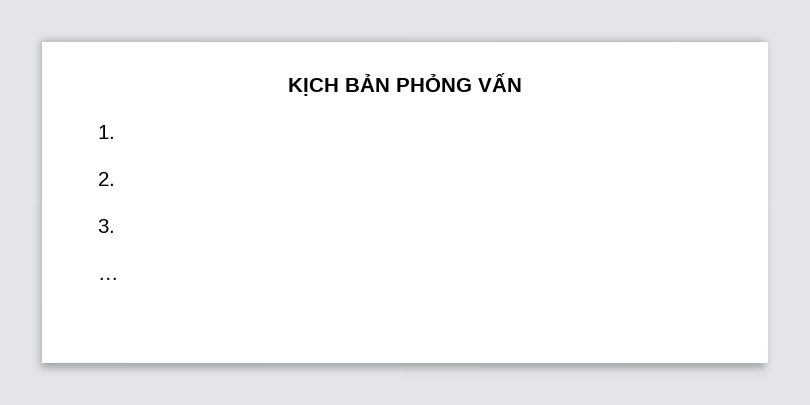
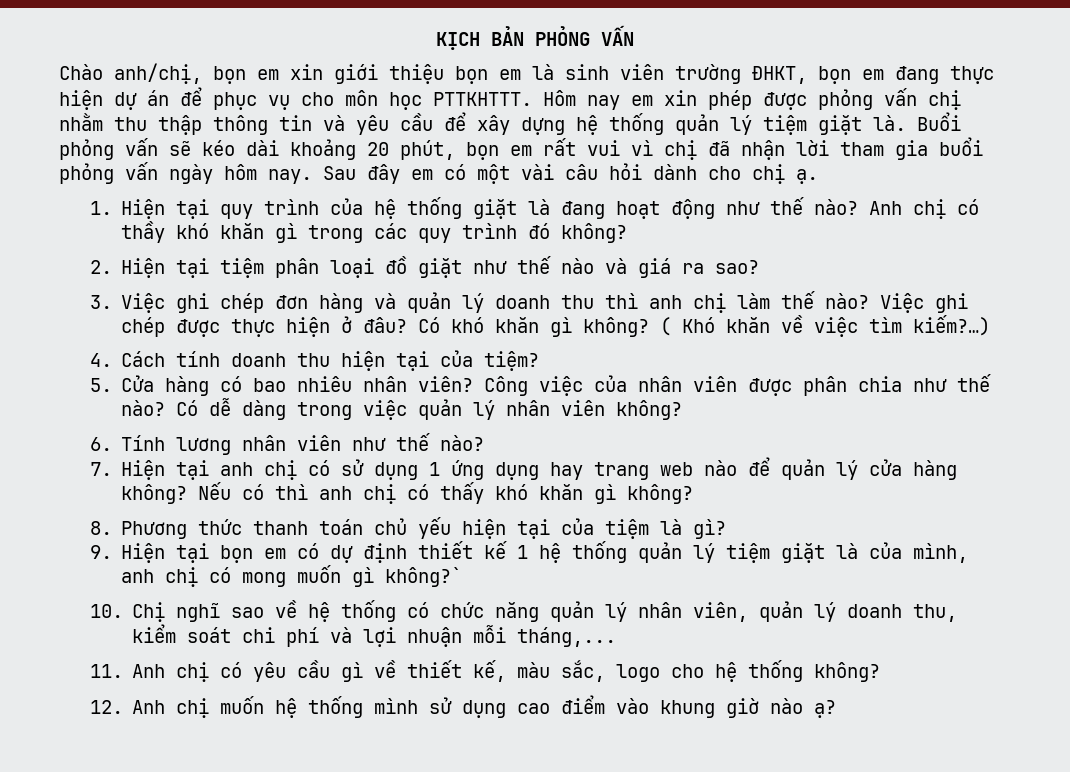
- 1.
- 2.
- 3.
- …
+ Chào anh/chị, bọn em xin giới thiệu bọn em là sinh viên trường ĐHKT, bọn em đang thực hiện dự án để phục vụ cho môn học PTTKHTTT. Hôm nay em xin phép được phỏng vấn chị nhằm thu thập thông tin và yêu cầu để xây dựng hệ thống quản lý tiệm giặt là. Buổi phỏng vấn sẽ kéo dài khoảng 20 phút, bọn em rất vui vì chị đã nhận lời tham gia buổi phỏng vấn ngày hôm nay. Sau đây em có một vài câu hỏi dành cho chị ạ.
+ 1. Hiện tại quy trình của hệ thống giặt là đang hoạt động như thế nào? Anh chị có thầy khó khăn gì trong các quy trình đó không?
+ 2. Hiện tại tiệm phân loại đồ giặt như thế nào và giá ra sao?
+ 3. Việc ghi chép đơn hàng và quản lý doanh thu thì anh chị làm thế nào? Việc ghi chép được thực hiện ở đâu? Có khó khăn gì không? ( Khó khăn về việc tìm kiếm?…)
+ 4. Cách tính doanh thu hiện tại của tiệm?
+ 5. Cửa hàng có bao nhiêu nhân viên? Công việc của nhân viên được phân chia như thế nào? Có dễ dàng trong việc quản lý nhân viên không?
+ 6. Tính lương nhân viên như thế nào?
+ 7. Hiện tại anh chị có sử dụng 1 ứng dụng hay trang web nào để quản lý cửa hàng không? Nếu có thì anh chị có thấy khó khăn gì không?
+ 8. Phương thức thanh toán chủ yếu hiện tại của tiệm là gì?
+ 9. Hiện tại bọn em có dự định thiết kế 1 hệ thống quản lý tiệm giặt là của mình, anh chị có mong muốn gì không?`
+ 10. Chị nghĩ sao về hệ thống có chức năng quản lý nhân viên, quản lý doanh thu, kiểm soát chi phí và lợi nhuận mỗi tháng,...
+ 11. Anh chị có yêu cầu gì về thiết kế, màu sắc, logo cho hệ thống không?
+ 12. Anh chị muốn hệ thống mình sử dụng cao điểm vào khung giờ nào ạ?

